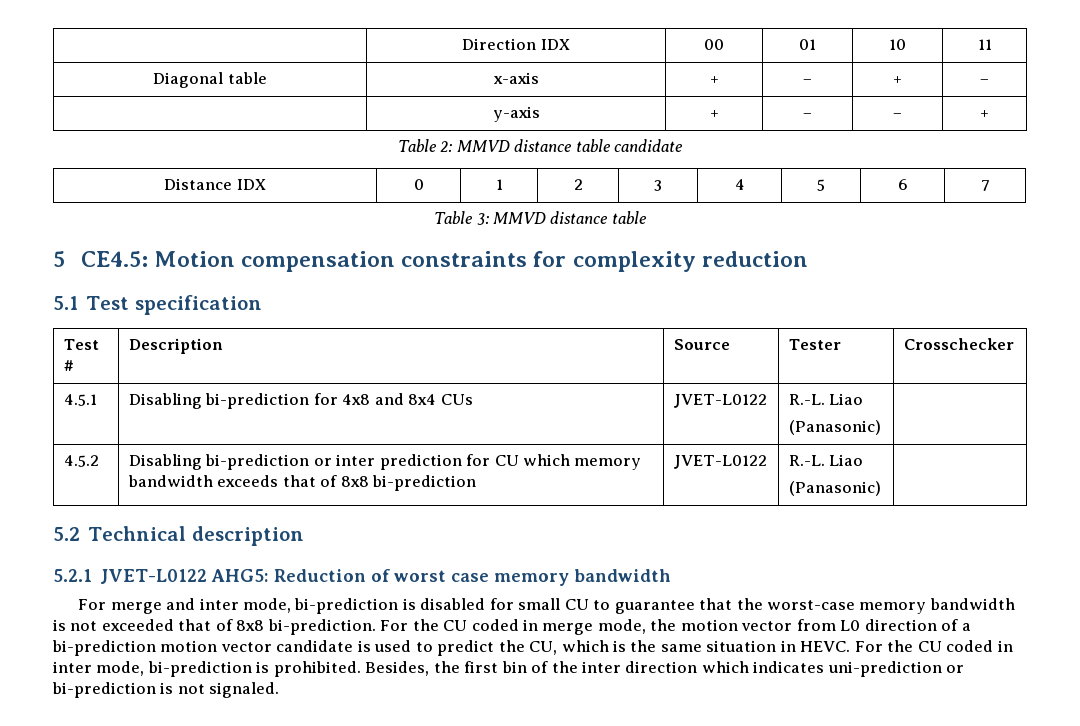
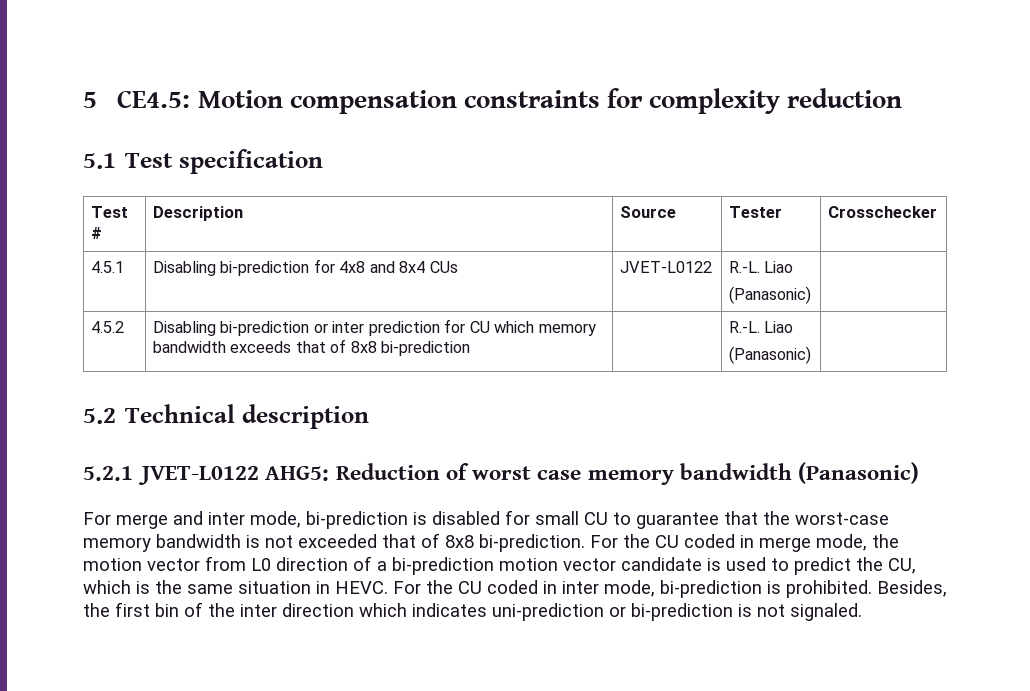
- | Direction IDX | 00 | 01 | 10 | 11
- Diagonal table | x-axis | + | – | + | –
- | y-axis | + | – | – | +
- Table 2: MMVD distance table candidate
- Distance IDX | 0 | 1 | 2 | 3 | 4 | 5 | 6 | 7
- Table 3: MMVD distance table
- 4.5.2 | Disabling bi-prediction or inter prediction for CU which memory bandwidth exceeds that of 8x8 bi-prediction | JVET-L0122 | R.-L. Liao
+ 4.5.2 | Disabling bi-prediction or inter prediction for CU which memory bandwidth exceeds that of 8x8 bi-prediction | | R.-L. Liao
- 5.2.1 JVET-L0122 AHG5: Reduction of worst case memory bandwidth
+ 5.2.1 JVET-L0122 AHG5: Reduction of worst case memory bandwidth (Panasonic)

